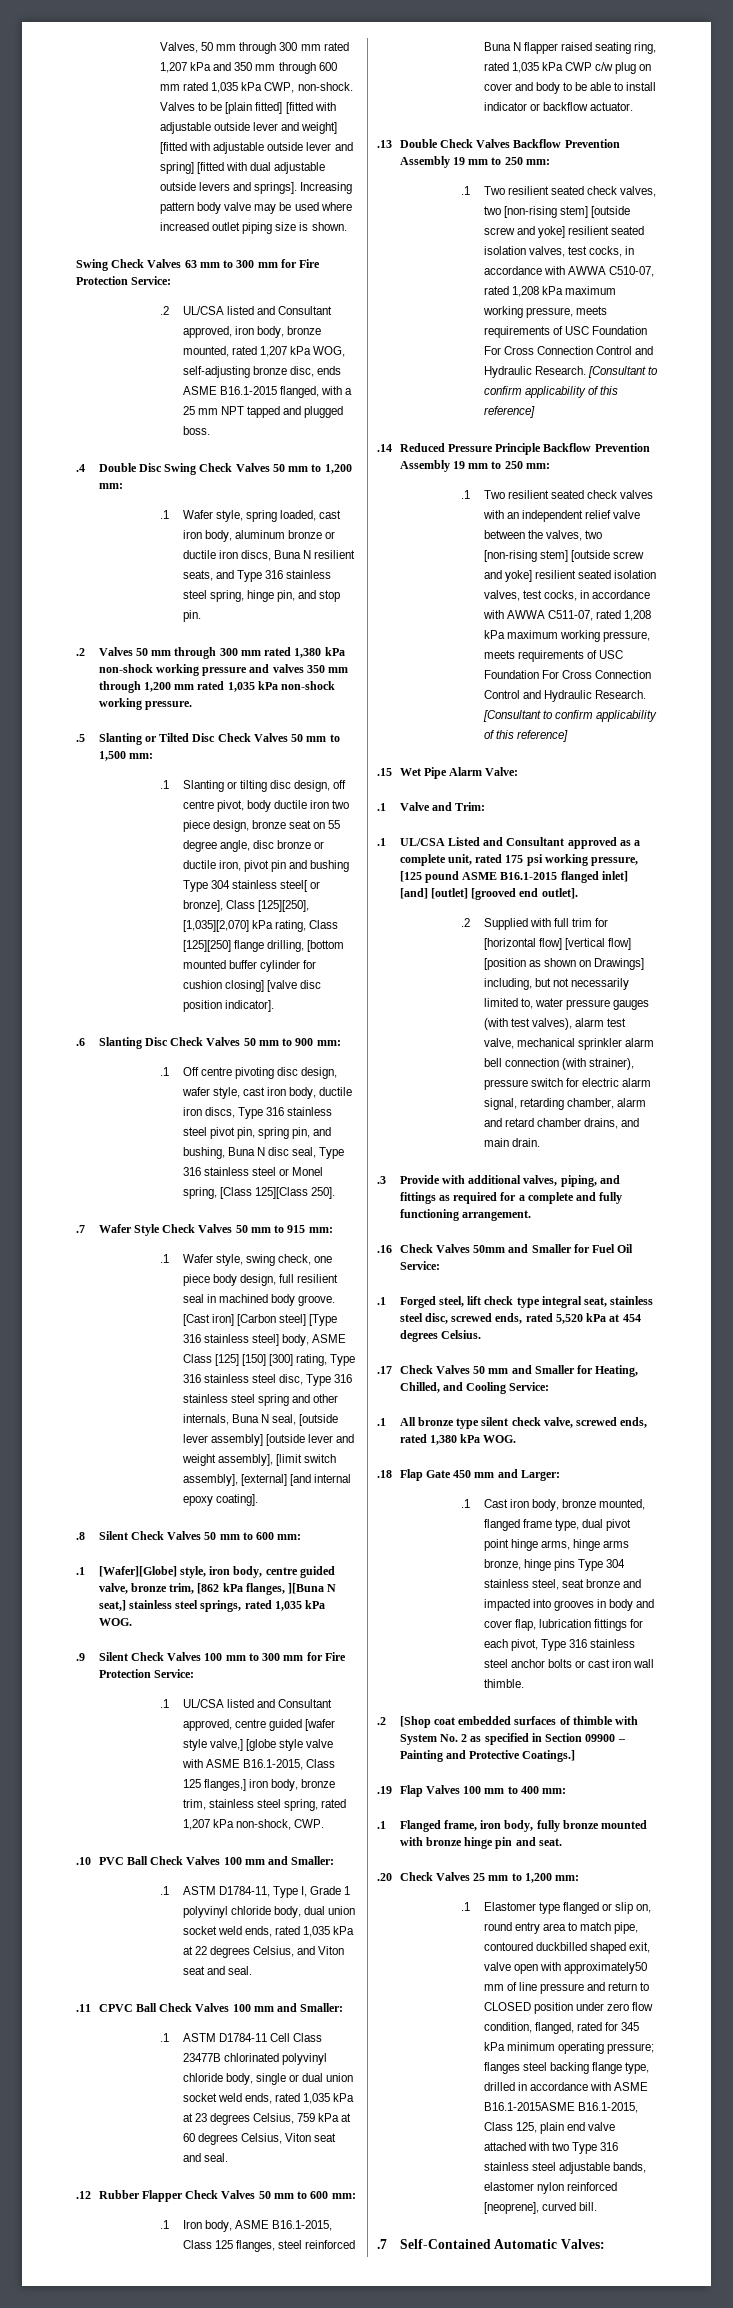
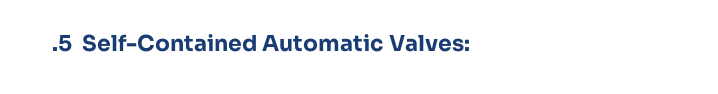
- Valves, 50 mm through 300 mm rated 1,207 kPa and 350 mm through 600 mm rated 1,035 kPa CWP, non-shock. Valves to be [plain fitted] [fitted with adjustable outside lever and weight] [fitted with adjustable outside lever and spring] [fitted with dual adjustable outside levers and springs]. Increasing pattern body valve may be used where increased outlet piping size is shown.
- Swing Check Valves 63 mm to 300 mm for Fire Protection Service:
- .2 UL/CSA listed and Consultant approved, iron body, bronze mounted, rated 1,207 kPa WOG, self-adjusting bronze disc, ends ASME B16.1-2015 flanged, with a 25 mm NPT tapped and plugged boss.
- .4 Double Disc Swing Check Valves 50 mm to 1,200 mm:
- .1 Wafer style, spring loaded, cast iron body, aluminum bronze or ductile iron discs, Buna N resilient seats, and Type 316 stainless steel spring, hinge pin, and stop pin.
- .2 Valves 50 mm through 300 mm rated 1,380 kPa non-shock working pressure and valves 350 mm through 1,200 mm rated 1,035 kPa non-shock working pressure.
- .5 Slanting or Tilted Disc Check Valves 50 mm to 1,500 mm:
- .1 Slanting or tilting disc design, off centre pivot, body ductile iron two piece design, bronze seat on 55 degree angle, disc bronze or ductile iron, pivot pin and bushing Type 304 stainless steel[ or bronze], Class [125][250], [1,035][2,070] kPa rating, Class [125][250] flange drilling, [bottom mounted buffer cylinder for cushion closing] [valve disc position indicator].
- .6 Slanting Disc Check Valves 50 mm to 900 mm:
- .1 Off centre pivoting disc design, wafer style, cast iron body, ductile iron discs, Type 316 stainless steel pivot pin, spring pin, and bushing, Buna N disc seal, Type 316 stainless steel or Monel spring, [Class 125][Class 250].
- .7 Wafer Style Check Valves 50 mm to 915 mm:
- .1 Wafer style, swing check, one piece body design, full resilient seal in machined body groove. [Cast iron] [Carbon steel] [Type 316 stainless steel] body, ASME Class [125] [150] [300] rating, Type 316 stainless steel disc, Type 316 stainless steel spring and other internals, Buna N seal, [outside lever assembly] [outside lever and weight assembly], [limit switch assembly], [external] [and internal epoxy coating].
- .8 Silent Check Valves 50 mm to 600 mm:
- .1 [Wafer][Globe] style, iron body, centre guided valve, bronze trim, [862 kPa flanges, ][Buna N seat,] stainless steel springs, rated 1,035 kPa WOG.
- .9 Silent Check Valves 100 mm to 300 mm for Fire Protection Service:
- .1 UL/CSA listed and Consultant approved, centre guided [wafer style valve,] [globe style valve with ASME B16.1-2015, Class 125 flanges,] iron body, bronze trim, stainless steel spring, rated 1,207 kPa non-shock, CWP.
- .10 PVC Ball Check Valves 100 mm and Smaller:
- .1 ASTM D1784-11, Type I, Grade 1 polyvinyl chloride body, dual union socket weld ends, rated 1,035 kPa at 22 degrees Celsius, and Viton seat and seal.
- .11 CPVC Ball Check Valves 100 mm and Smaller:
- .1 ASTM D1784-11 Cell Class 23477B chlorinated polyvinyl chloride body, single or dual union socket weld ends, rated 1,035 kPa at 23 degrees Celsius, 759 kPa at 60 degrees Celsius, Viton seat and seal.
- .12 Rubber Flapper Check Valves 50 mm to 600 mm:
- .1 Iron body, ASME B16.1-2015, Class 125 flanges, steel reinforced Buna N flapper raised seating ring, rated 1,035 kPa CWP c/w plug on cover and body to be able to install indicator or backflow actuator.
- .13 Double Check Valves Backflow Prevention Assembly 19 mm to 250 mm:
- .1 Two resilient seated check valves, two [non-rising stem] [outside screw and yoke] resilient seated isolation valves, test cocks, in accordance with AWWA C510-07, rated 1,208 kPa maximum working pressure, meets requirements of USC Foundation For Cross Connection Control and Hydraulic Research. [Consultant to confirm applicability of this reference]
- .14 Reduced Pressure Principle Backflow Prevention Assembly 19 mm to 250 mm:
- .1 Two resilient seated check valves with an independent relief valve between the valves, two [non-rising stem] [outside screw and yoke] resilient seated isolation valves, test cocks, in accordance with AWWA C511-07, rated 1,208 kPa maximum working pressure, meets requirements of USC Foundation For Cross Connection Control and Hydraulic Research. [Consultant to confirm applicability of this reference]
- .15 Wet Pipe Alarm Valve:
- .1 Valve and Trim:
- .1 UL/CSA Listed and Consultant approved as a complete unit, rated 175 psi working pressure, [125 pound ASME B16.1-2015 flanged inlet] [and] [outlet] [grooved end outlet].
- .2 Supplied with full trim for [horizontal flow] [vertical flow] [position as shown on Drawings] including, but not necessarily limited to, water pressure gauges (with test valves), alarm test valve, mechanical sprinkler alarm bell connection (with strainer), pressure switch for electric alarm signal, retarding chamber, alarm and retard chamber drains, and main drain.
- .3 Provide with additional valves, piping, and fittings as required for a complete and fully functioning arrangement.
- .16 Check Valves 50mm and Smaller for Fuel Oil Service:
- .1 Forged steel, lift check type integral seat, stainless steel disc, screwed ends, rated 5,520 kPa at 454 degrees Celsius.
- .17 Check Valves 50 mm and Smaller for Heating, Chilled, and Cooling Service:
- .1 All bronze type silent check valve, screwed ends, rated 1,380 kPa WOG.
- .18 Flap Gate 450 mm and Larger:
- .1 Cast iron body, bronze mounted, flanged frame type, dual pivot point hinge arms, hinge arms bronze, hinge pins Type 304 stainless steel, seat bronze and impacted into grooves in body and cover flap, lubrication fittings for each pivot, Type 316 stainless steel anchor bolts or cast iron wall thimble.
- .2 [Shop coat embedded surfaces of thimble with System No. 2 as specified in Section 09900 – Painting and Protective Coatings.]
- .19 Flap Valves 100 mm to 400 mm:
- .1 Flanged frame, iron body, fully bronze mounted with bronze hinge pin and seat.
- .20 Check Valves 25 mm to 1,200 mm:
- .1 Elastomer type flanged or slip on, round entry area to match pipe, contoured duckbilled shaped exit, valve open with approximately50 mm of line pressure and return to CLOSED position under zero flow condition, flanged, rated for 345 kPa minimum operating pressure; flanges steel backing flange type, drilled in accordance with ASME B16.1-2015ASME B16.1-2015, Class 125, plain end valve attached with two Type 316 stainless steel adjustable bands, elastomer nylon reinforced [neoprene], curved bill.
- .7 Self-Contained Automatic Valves:
+ .5 Self-Contained Automatic Valves:

